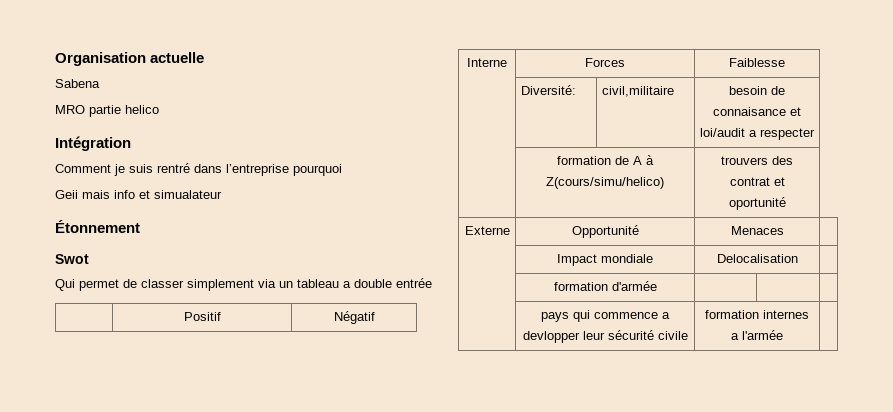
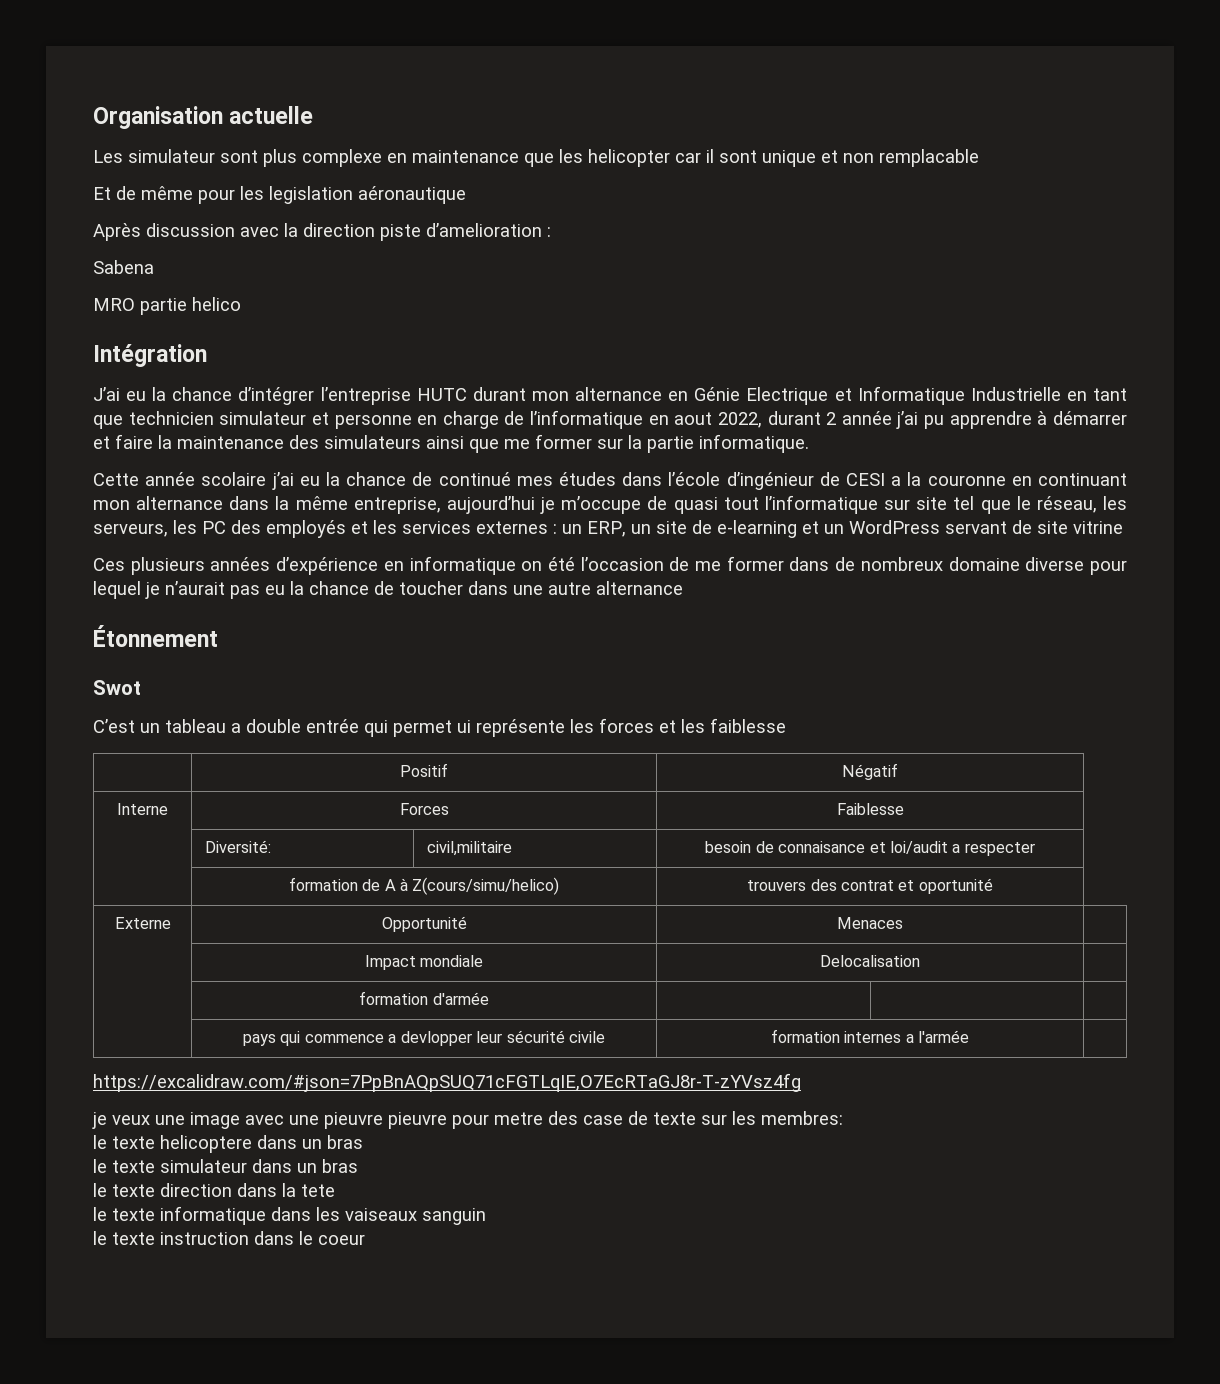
+ Les simulateur sont plus complexe en maintenance que les helicopter car il sont unique et non remplacable
+ Et de même pour les legislation aéronautique
+ Après discussion avec la direction piste d’amelioration :
- Comment je suis rentré dans l’entreprise pourquoi
- Geii mais info et simualateur
+ J’ai eu la chance d’intégrer l’entreprise HUTC durant mon alternance en Génie Electrique et Informatique Industrielle en tant que technicien simulateur et personne en charge de l’informatique en aout 2022, durant 2 année j’ai pu apprendre à démarrer et faire la maintenance des simulateurs ainsi que me former sur la partie informatique.
+ Cette année scolaire j’ai eu la chance de continué mes études dans l’école d’ingénieur de CESI a la couronne en continuant mon alternance dans la même entreprise, aujourd’hui je m’occupe de quasi tout l’informatique sur site tel que le réseau, les serveurs, les PC des employés et les services externes : un ERP, un site de e-learning et un WordPress servant de site vitrine
+ Ces plusieurs années d’expérience en informatique on été l’occasion de me former dans de nombreux domaine diverse pour lequel je n’aurait pas eu la chance de toucher dans une autre alternance
  Étonnement
  Swot
- Qui permet de classer simplement via un tableau a double entrée
+ C’est un tableau a double entrée qui permet ui représente les forces et les faiblesse
+ https://excalidraw.com/#json=7PpBnAQpSUQ71cFGTLqIE,O7EcRTaGJ8r-T-zYVsz4fg
+ je veux une image avec une pieuvre pieuvre pour metre des case de texte sur les membres:
+ le texte helicoptere dans un bras
+ le texte simulateur dans un bras
+ le texte direction dans la tete
+ le texte informatique dans les vaiseaux sanguin
+ le texte instruction dans le coeur

